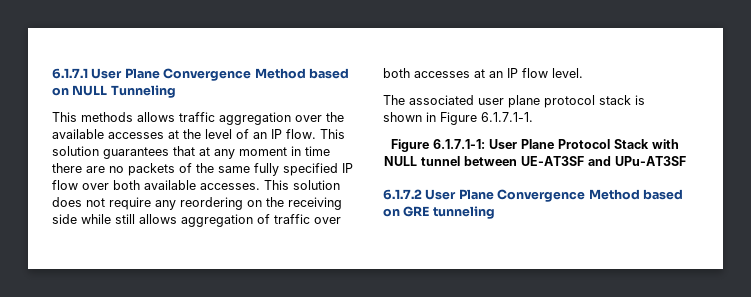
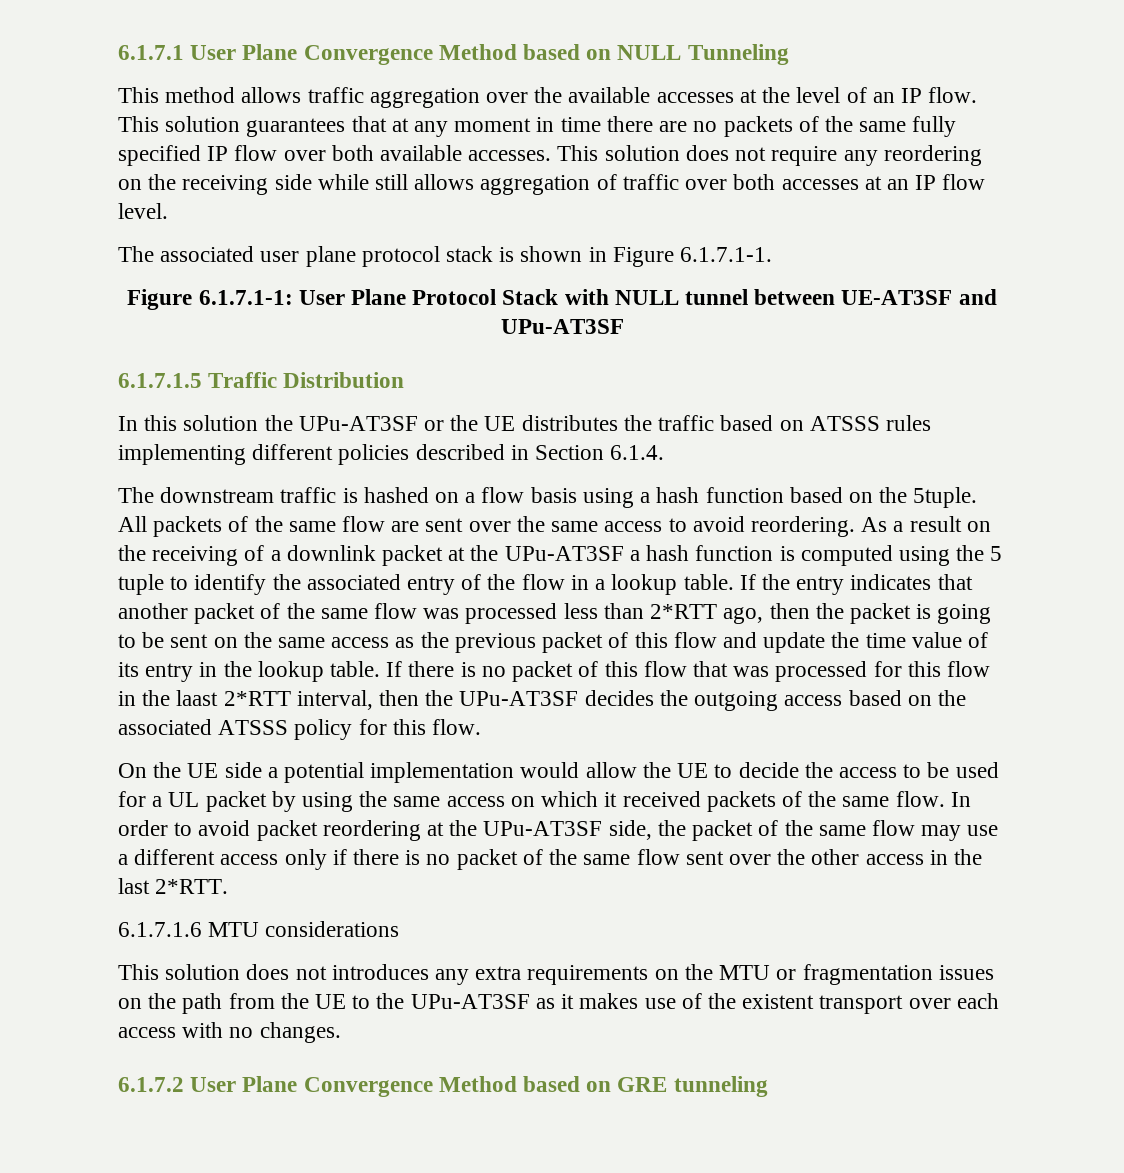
- This methods allows traffic aggregation over the available accesses at the level of an IP flow.
+ This method allows traffic aggregation over the available accesses at the level of an IP flow.
+ 6.1.7.1.5 Traffic Distribution
+ In this solution the UPu-AT3SF or the UE distributes the traffic based on ATSSS rules implementing different policies described in Section 6.1.4.
+ The downstream traffic is hashed on a flow basis using a hash function based on the 5tuple. All packets of the same flow are sent over the same access to avoid reordering. As a result on the receiving of a downlink packet at the UPu-AT3SF a hash function is computed using the 5 tuple to identify the associated entry of the flow in a lookup table. If the entry indicates that another packet of the same flow was processed less than 2*RTT ago, then the packet is going to be sent on the same access as the previous packet of this flow and update the time value of its entry in the lookup table. If there is no packet of this flow that was processed for this flow in the laast 2*RTT interval, then the UPu-AT3SF decides the outgoing access based on the associated ATSSS policy for this flow.
+ On the UE side a potential implementation would allow the UE to decide the access to be used for a UL packet by using the same access on which it received packets of the same flow. In order to avoid packet reordering at the UPu-AT3SF side, the packet of the same flow may use a different access only if there is no packet of the same flow sent over the other access in the last 2*RTT.
+ 6.1.7.1.6 MTU considerations
+ This solution does not introduces any extra requirements on the MTU or fragmentation issues on the path from the UE to the UPu-AT3SF as it makes use of the existent transport over each access with no changes.

